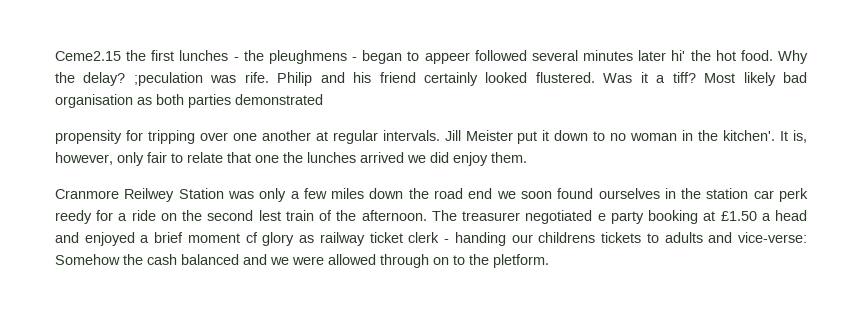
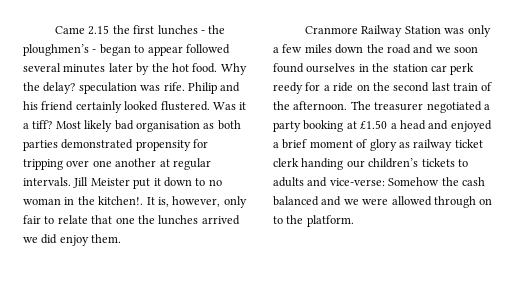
- Ceme2.15 the first lunches - the pleughmens - began to appeer followed several minutes later hi' the hot food.
+ Came 2.15 the first lunches - the ploughmen’s - began to appear followed several minutes later by the hot food.
- Why the delay? ;peculation was rife.
+ Why the delay? speculation was rife.
- Most likely bad organisation as both parties demonstrated
- propensity for tripping over one another at regular intervals.
+ Most likely bad organisation as both parties demonstrated propensity for tripping over one another at regular intervals.
- Jill Meister put it down to no woman in the kitchen'.
+ Jill Meister put it down to no woman in the kitchen!.
- Cranmore Reilwey Station was only a few miles down the road end we soon found ourselves in the station car perk reedy for a ride on the second lest train of the afternoon.
+ Cranmore Railway Station was only a few miles down the road and we soon found ourselves in the station car perk reedy for a ride on the second last train of the afternoon.
- The treasurer negotiated e party booking at £1.50 a head and enjoyed a brief moment cf glory as railway ticket clerk - handing our childrens tickets to adults and vice-verse: Somehow the cash balanced and we were allowed through on to the pletform.
+ The treasurer negotiated a party booking at £1.50 a head and enjoyed a brief moment of glory as railway ticket clerk handing our children’s tickets to adults and vice-verse: Somehow the cash balanced and we were allowed through on to the platform.

